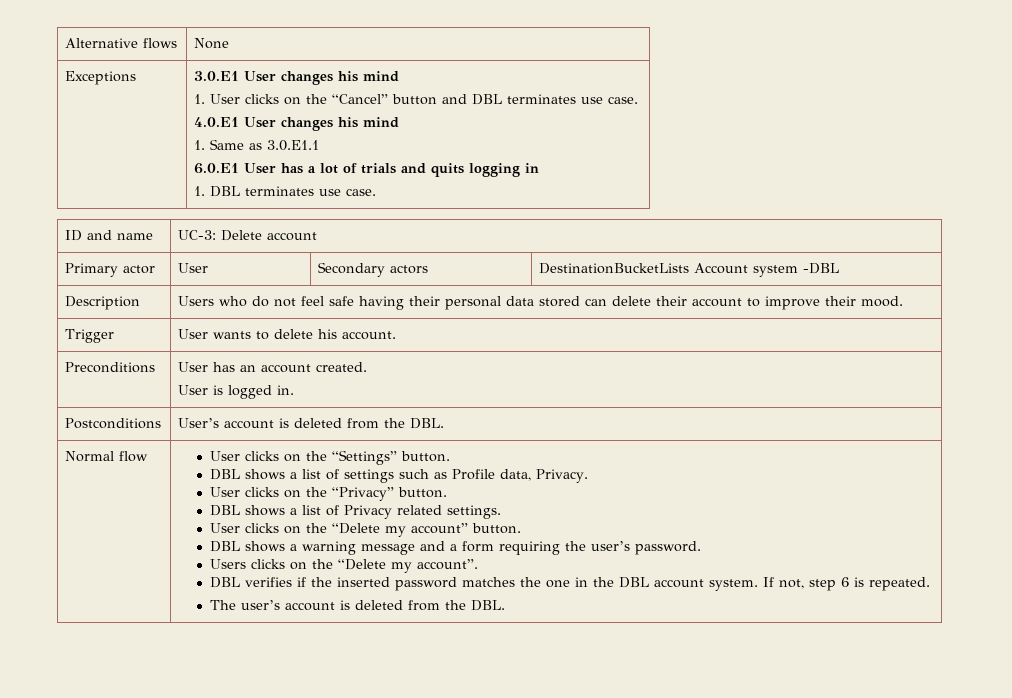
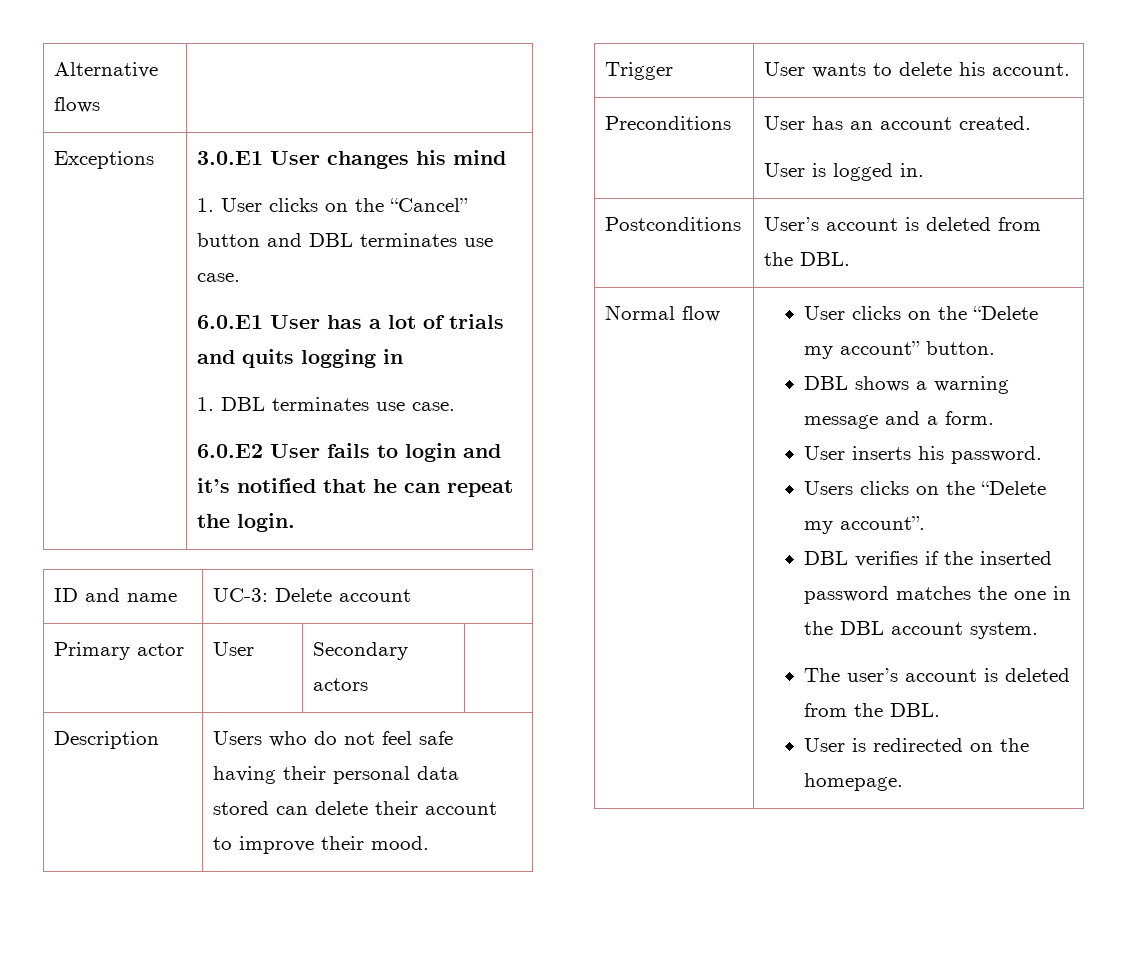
- Alternative flows | None
+ Alternative flows |
- 4.0.E1 User changes his mind
- 1. Same as 3.0.E1.1
+ 6.0.E2 User fails to login and it’s notified that he can repeat the login.
- Primary actor | User | Secondary actors | DestinationBucketLists Account system -DBL
+ Primary actor | User | Secondary actors |
- User clicks on the “Settings” button.
- DBL shows a list of settings such as Profile data, Privacy.
- User clicks on the “Privacy” button.
- DBL shows a list of Privacy related settings.
- DBL shows a warning message and a form requiring the user’s password.
+ DBL shows a warning message and a form.
+ User inserts his password.
- If not, step 6 is repeated.
+ User is redirected on the homepage.

